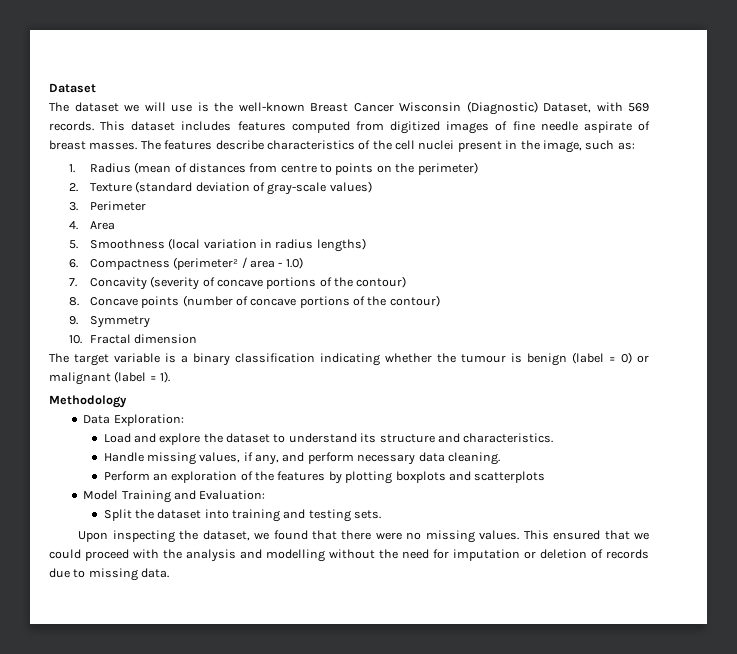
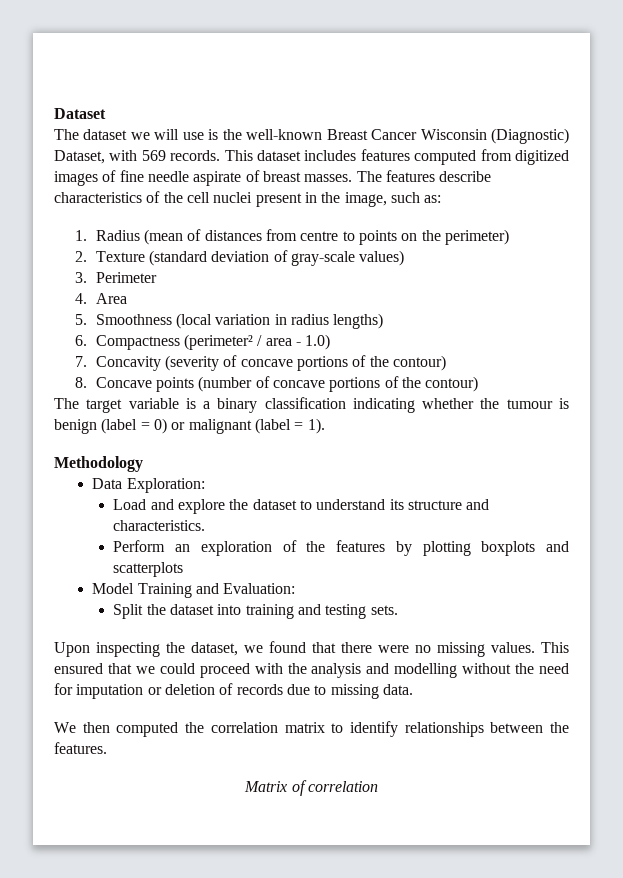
- 9. Symmetry
- 10. Fractal dimension
- Handle missing values, if any, and perform necessary data cleaning.
+ We then computed the correlation matrix to identify relationships between the features.
+ Matrix of correlation

